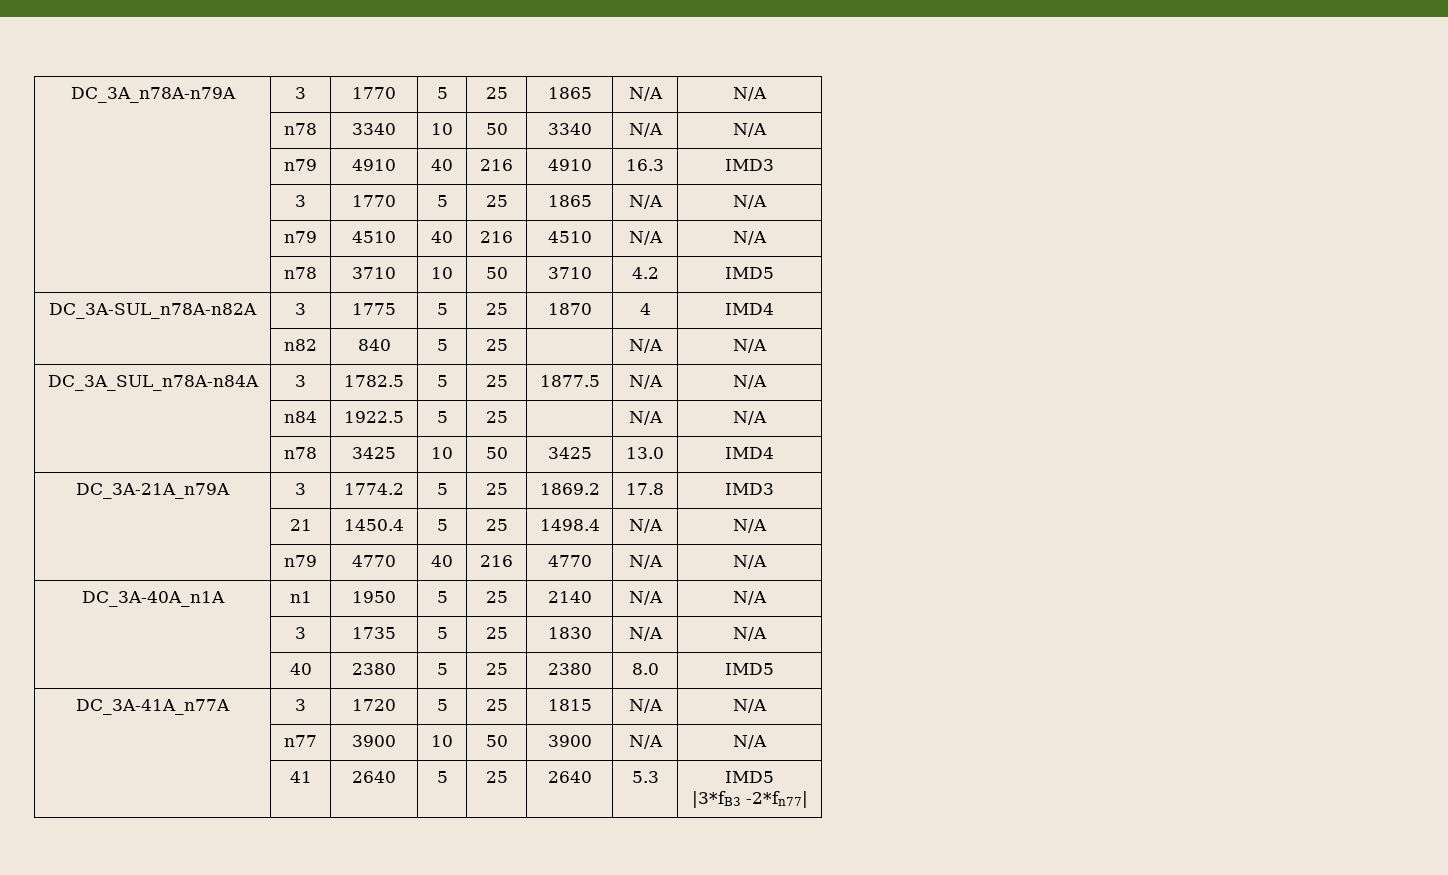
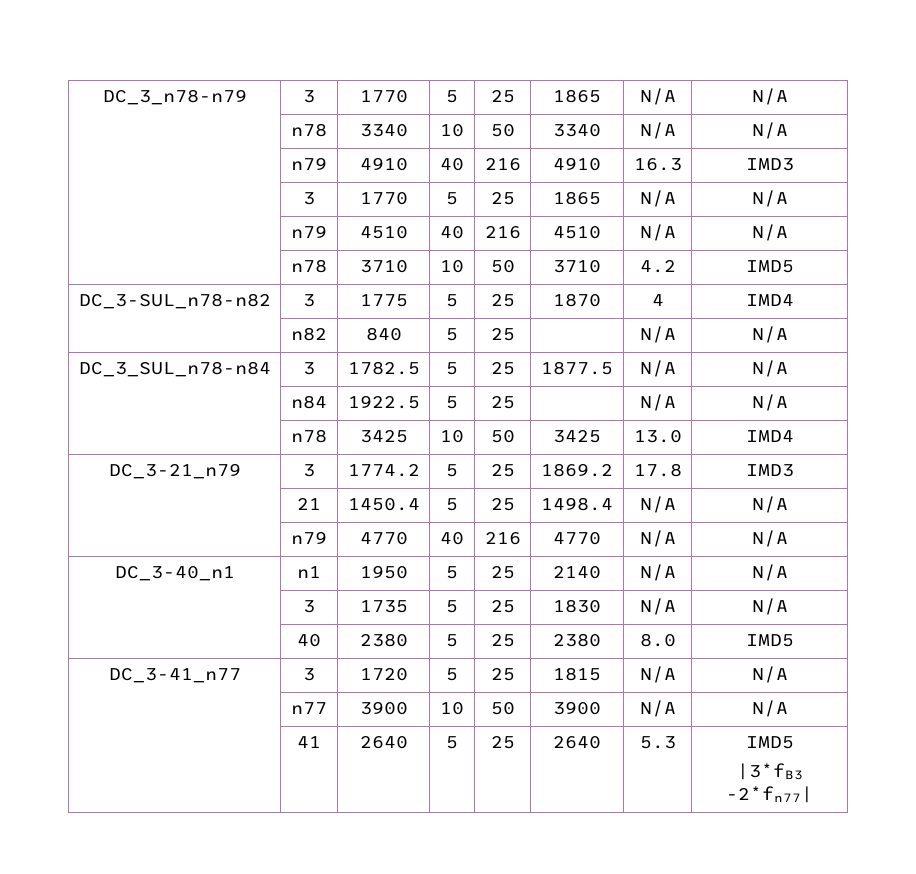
- DC_3A_n78A-n79A | 3 | 1770 | 5 | 25 | 1865 | N/A | N/A
+ DC_3_n78-n79 | 3 | 1770 | 5 | 25 | 1865 | N/A | N/A
- DC_3A-SUL_n78A-n82A | 3 | 1775 | 5 | 25 | 1870 | 4 | IMD4
+ DC_3-SUL_n78-n82 | 3 | 1775 | 5 | 25 | 1870 | 4 | IMD4
- DC_3A_SUL_n78A-n84A | 3 | 1782.5 | 5 | 25 | 1877.5 | N/A | N/A
+ DC_3_SUL_n78-n84 | 3 | 1782.5 | 5 | 25 | 1877.5 | N/A | N/A
- DC_3A-21A_n79A | 3 | 1774.2 | 5 | 25 | 1869.2 | 17.8 | IMD3
+ DC_3-21_n79 | 3 | 1774.2 | 5 | 25 | 1869.2 | 17.8 | IMD3
- DC_3A-40A_n1A | n1 | 1950 | 5 | 25 | 2140 | N/A | N/A
+ DC_3-40_n1 | n1 | 1950 | 5 | 25 | 2140 | N/A | N/A
- DC_3A-41A_n77A | 3 | 1720 | 5 | 25 | 1815 | N/A | N/A
+ DC_3-41_n77 | 3 | 1720 | 5 | 25 | 1815 | N/A | N/A

